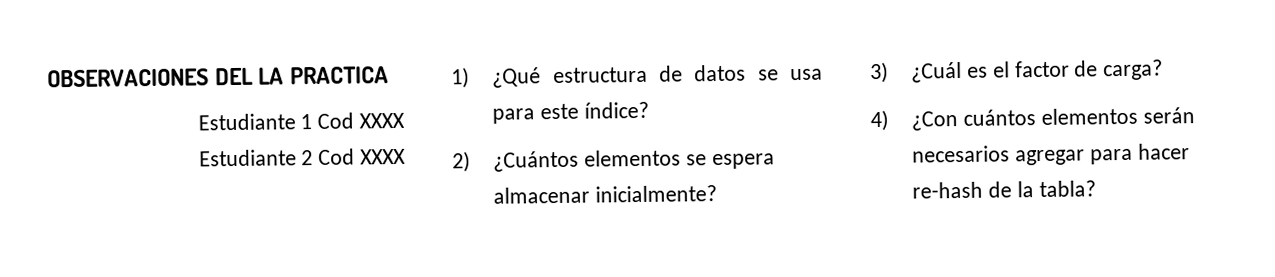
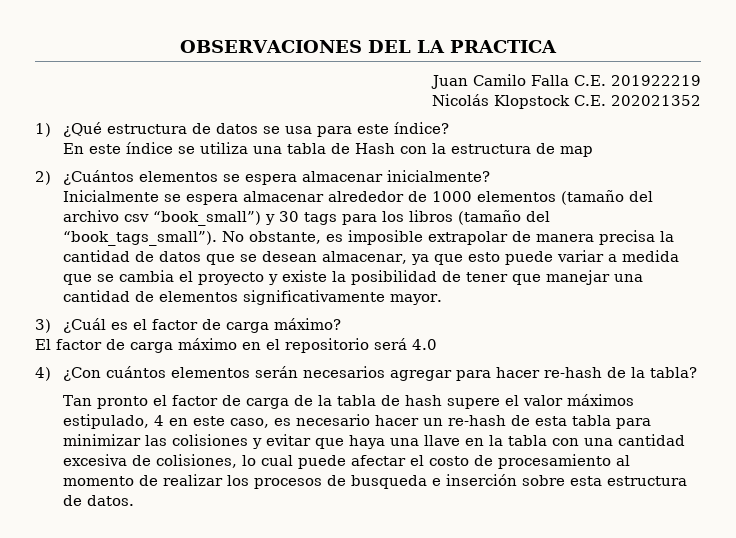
- Estudiante 1 Cod XXXX
- Estudiante 2 Cod XXXX
+ Juan Camilo Falla C.E. 201922219
+ Nicolás Klopstock C.E. 202021352
+ En este índice se utiliza una tabla de Hash con la estructura de map
+ Inicialmente se espera almacenar alrededor de 1000 elementos (tamaño del archivo csv “book_small”) y 30 tags para los libros (tamaño del “book_tags_small”). No obstante, es imposible extrapolar de manera precisa la cantidad de datos que se desean almacenar, ya que esto puede variar a medida que se cambia el proyecto y existe la posibilidad de tener que manejar una cantidad de elementos significativamente mayor.
- 3) ¿Cuál es el factor de carga?
+ 3) ¿Cuál es el factor de carga máximo?
+ El factor de carga máximo en el repositorio será 4.0
+ Tan pronto el factor de carga de la tabla de hash supere el valor máximos estipulado, 4 en este caso, es necesario hacer un re-hash de esta tabla para minimizar las colisiones y evitar que haya una llave en la tabla con una cantidad excesiva de colisiones, lo cual puede afectar el costo de procesamiento al momento de realizar los procesos de busqueda e inserción sobre esta estructura de datos.

